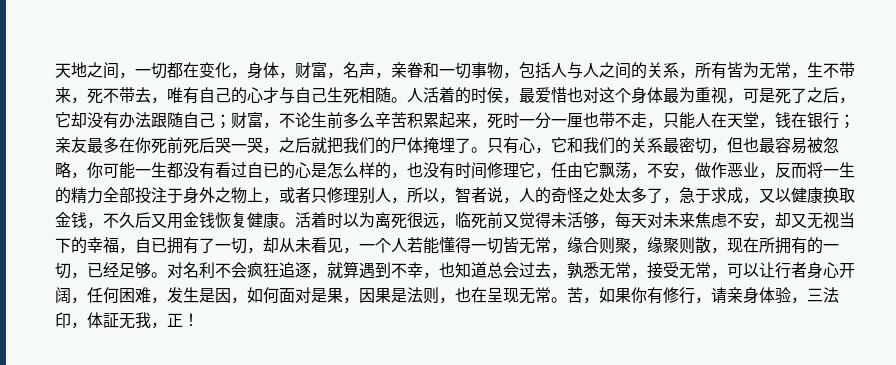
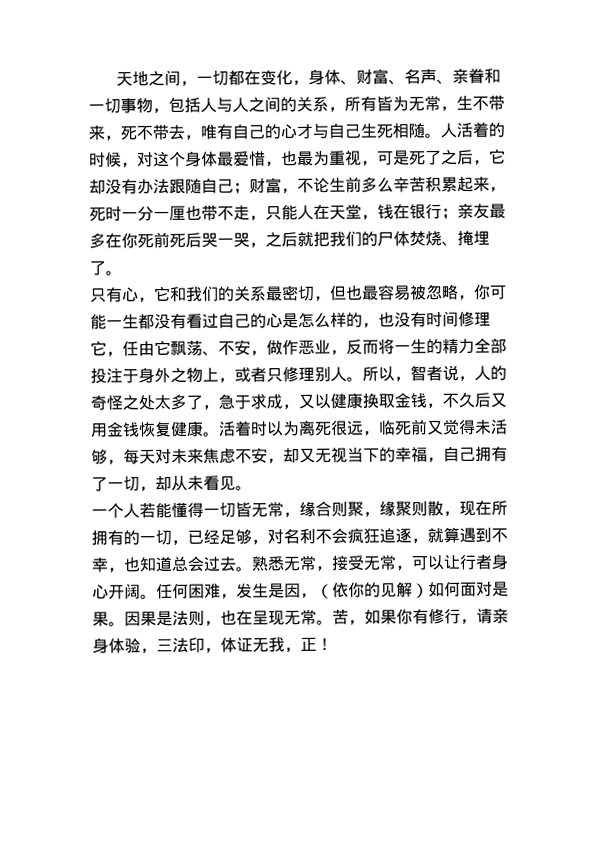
- 天地之间，一切都在变化，身体，财富，名声，亲眷和一切事物，包括人与人之间的关系，所有皆为无常，生不带来，死不带去，唯有自己的心才与自己生死相随。
+ 天地之间，一切都在变化，身体、财富、名声、亲眷和一切事物，包括人与人之间的关系，所有皆为无常，生不带来，死不带去，唯有自己的心才与自己生死相随。
- 人活着的时侯，最爱惜也对这个身体最为重视，可是死了之后，它却没有办法跟随自己；
+ 人活着的时候，对这个身体最爱惜，也最为重视，可是死了之后，它却没有办法跟随自己；
- 亲友最多在你死前死后哭一哭，之后就把我们的尸体掩埋了。只有心，它和我们的关系最密切，但也最容易被忽略，你可能一生都没有看过自已的心是怎么样的，也没有时间修理它，任由它飘荡，不安，做作恶业，反而将一生的精力全部投注于身外之物上，或者只修理别人，所以，智者说，人的奇怪之处太多了，急于求成，又以健康换取金钱，不久后又用金钱恢复健康。
+ 亲友最多在你死前死后哭一哭，之后就把我们的尸体焚烧、掩埋了。
+ 只有心，它和我们的关系最密切，但也最容易被忽略，你可能一生都没有看过自己的心是怎么样的，也没有时间修理它，任由它飘荡、不安，做作恶业，反而将一生的精力全部投注于身外之物上，或者只修理别人。所以，智者说，人的奇怪之处太多了，急于求成，又以健康换取金钱，不久后又用金钱恢复健康。
- 活着时以为离死很远，临死前又觉得未活够，每天对未来焦虑不安，却又无视当下的幸福，自已拥有了一切，却从未看见，一个人若能懂得一切皆无常，缘合则聚，缘聚则散，现在所拥有的一切，已经足够。对名利不会疯狂追逐，就算遇到不幸，也知道总会过去，孰悉无常，接受无常，可以让行者身心开阔，任何困难，发生是因，如何面对是果，因果是法则，也在呈现无常。
+ 活着时以为离死很远，临死前又觉得未活够，每天对未来焦虑不安，却又无视当下的幸福，自己拥有了一切，却从未看见。
+ 一个人若能懂得一切皆无常，缘合则聚，缘聚则散，现在所拥有的一切，已经足够，对名利不会疯狂追逐，就算遇到不幸，也知道总会过去。熟悉无常，接受无常，可以让行者身心开阔。任何困难，发生是因，（依你的见解）如何面对是果。因果是法则，也在呈现无常。
- 苦，如果你有修行，请亲身体验，三法印，体証无我，正！
+ 苦，如果你有修行，请亲身体验，三法印，体证无我，正！

